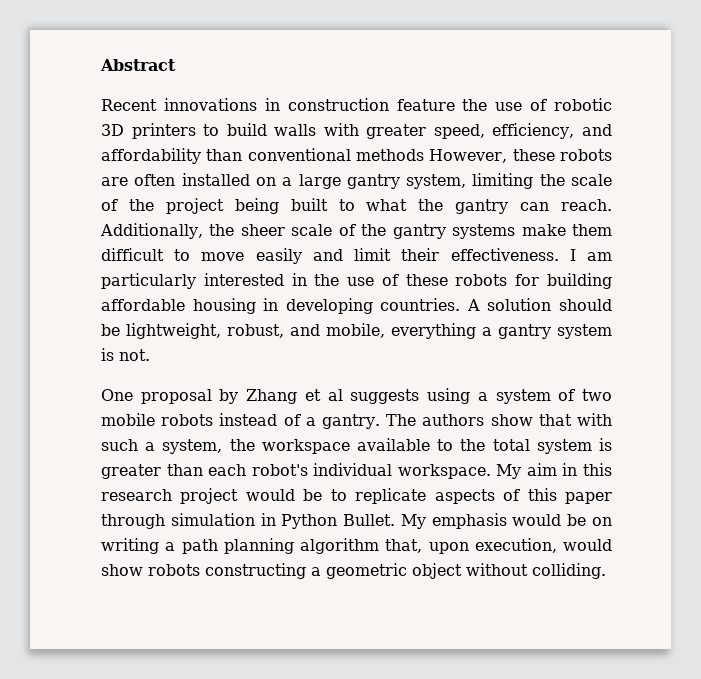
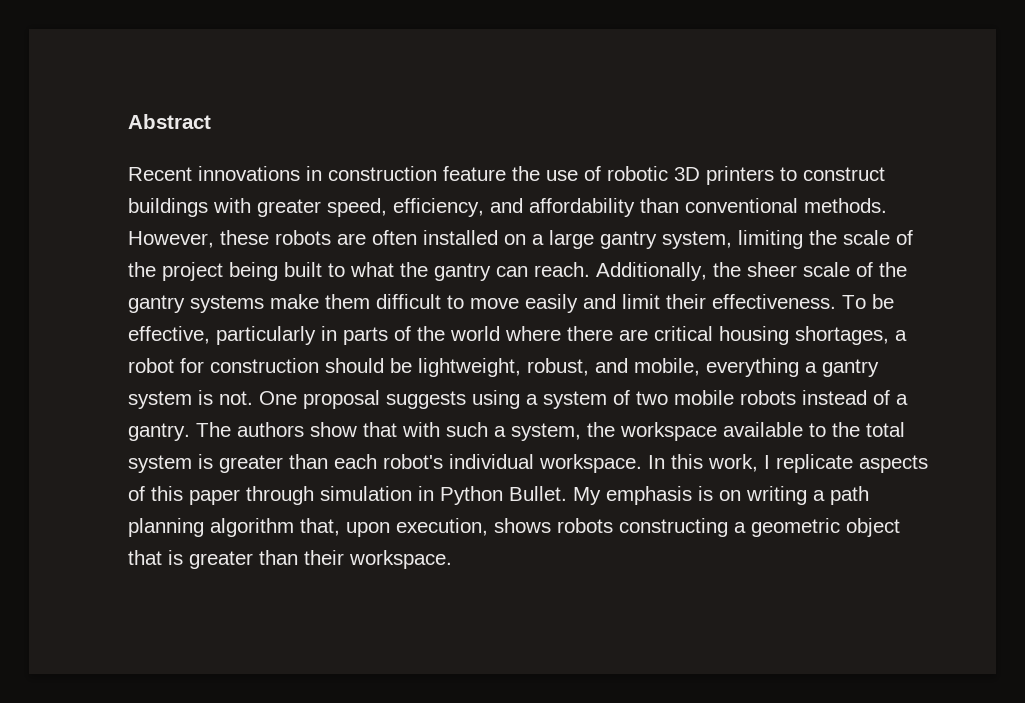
- Recent innovations in construction feature the use of robotic 3D printers to build walls with greater speed, efficiency, and affordability than conventional methods However, these robots are often installed on a large gantry system, limiting the scale of the project being built to what the gantry can reach.
+ Recent innovations in construction feature the use of robotic 3D printers to construct buildings with greater speed, efficiency, and affordability than conventional methods. However, these robots are often installed on a large gantry system, limiting the scale of the project being built to what the gantry can reach.
- I am particularly interested in the use of these robots for building affordable housing in developing countries. A solution should be lightweight, robust, and mobile, everything a gantry system is not.
- One proposal by Zhang et al suggests using a system of two mobile robots instead of a gantry.
+ To be effective, particularly in parts of the world where there are critical housing shortages, a robot for construction should be lightweight, robust, and mobile, everything a gantry system is not. One proposal suggests using a system of two mobile robots instead of a gantry.
- My aim in this research project would be to replicate aspects of this paper through simulation in Python Bullet.
+ In this work, I replicate aspects of this paper through simulation in Python Bullet.
- My emphasis would be on writing a path planning algorithm that, upon execution, would show robots constructing a geometric object without colliding.
+ My emphasis is on writing a path planning algorithm that, upon execution, shows robots constructing a geometric object that is greater than their workspace.

